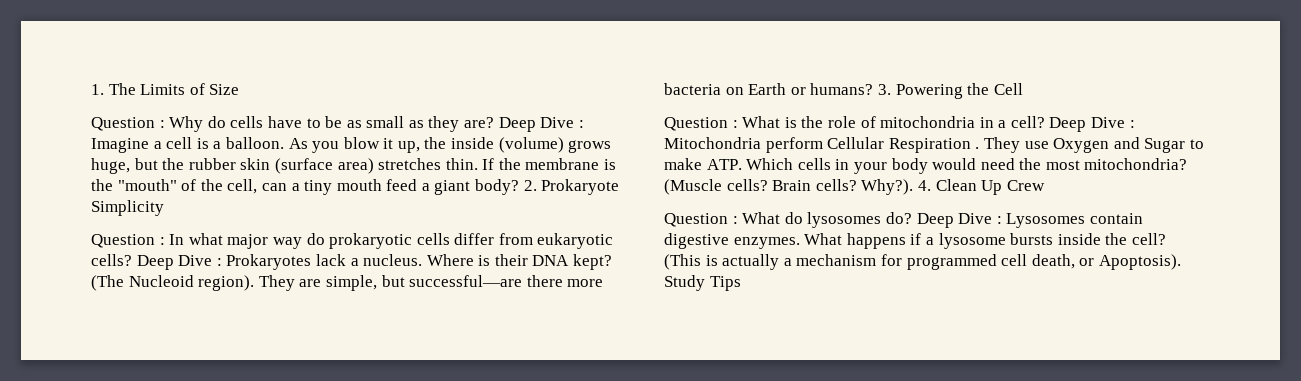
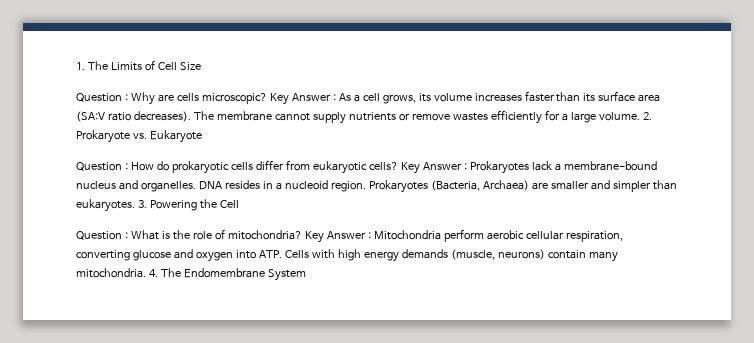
- 1. The Limits of Size
+ 1. The Limits of Cell Size
- Question : Why do cells have to be as small as they are? Deep Dive : Imagine a cell is a balloon. As you blow it up, the inside (volume) grows huge, but the rubber skin (surface area) stretches thin. If the membrane is the "mouth" of the cell, can a tiny mouth feed a giant body? 2. Prokaryote Simplicity
- Question : In what major way do prokaryotic cells differ from eukaryotic cells?
+ Question : Why are cells microscopic? Key Answer : As a cell grows, its volume increases faster than its surface area (SA:V ratio decreases). The membrane cannot supply nutrients or remove wastes efficiently for a large volume. 2. Prokaryote vs. Eukaryote
+ Question : How do prokaryotic cells differ from eukaryotic cells?
- Deep Dive : Prokaryotes lack a nucleus. Where is their DNA kept? (The Nucleoid region). They are simple, but successful—are there more bacteria on Earth or humans?
+ Key Answer : Prokaryotes lack a membrane-bound nucleus and organelles. DNA resides in a nucleoid region. Prokaryotes (Bacteria, Archaea) are smaller and simpler than eukaryotes.
- Question : What is the role of mitochondria in a cell? Deep Dive : Mitochondria perform Cellular Respiration . They use Oxygen and Sugar to make ATP. Which cells in your body would need the most mitochondria? (Muscle cells? Brain cells? Why?). 4. Clean Up Crew
- Question : What do lysosomes do? Deep Dive : Lysosomes contain digestive enzymes. What happens if a lysosome bursts inside the cell? (This is actually a mechanism for programmed cell death, or Apoptosis). Study Tips
+ Question : What is the role of mitochondria? Key Answer : Mitochondria perform aerobic cellular respiration, converting glucose and oxygen into ATP. Cells with high energy demands (muscle, neurons) contain many mitochondria. 4. The Endomembrane System

